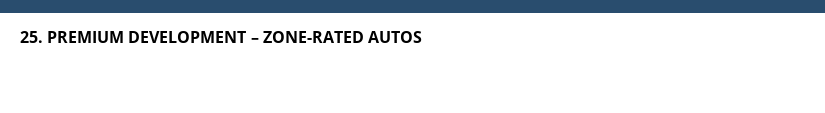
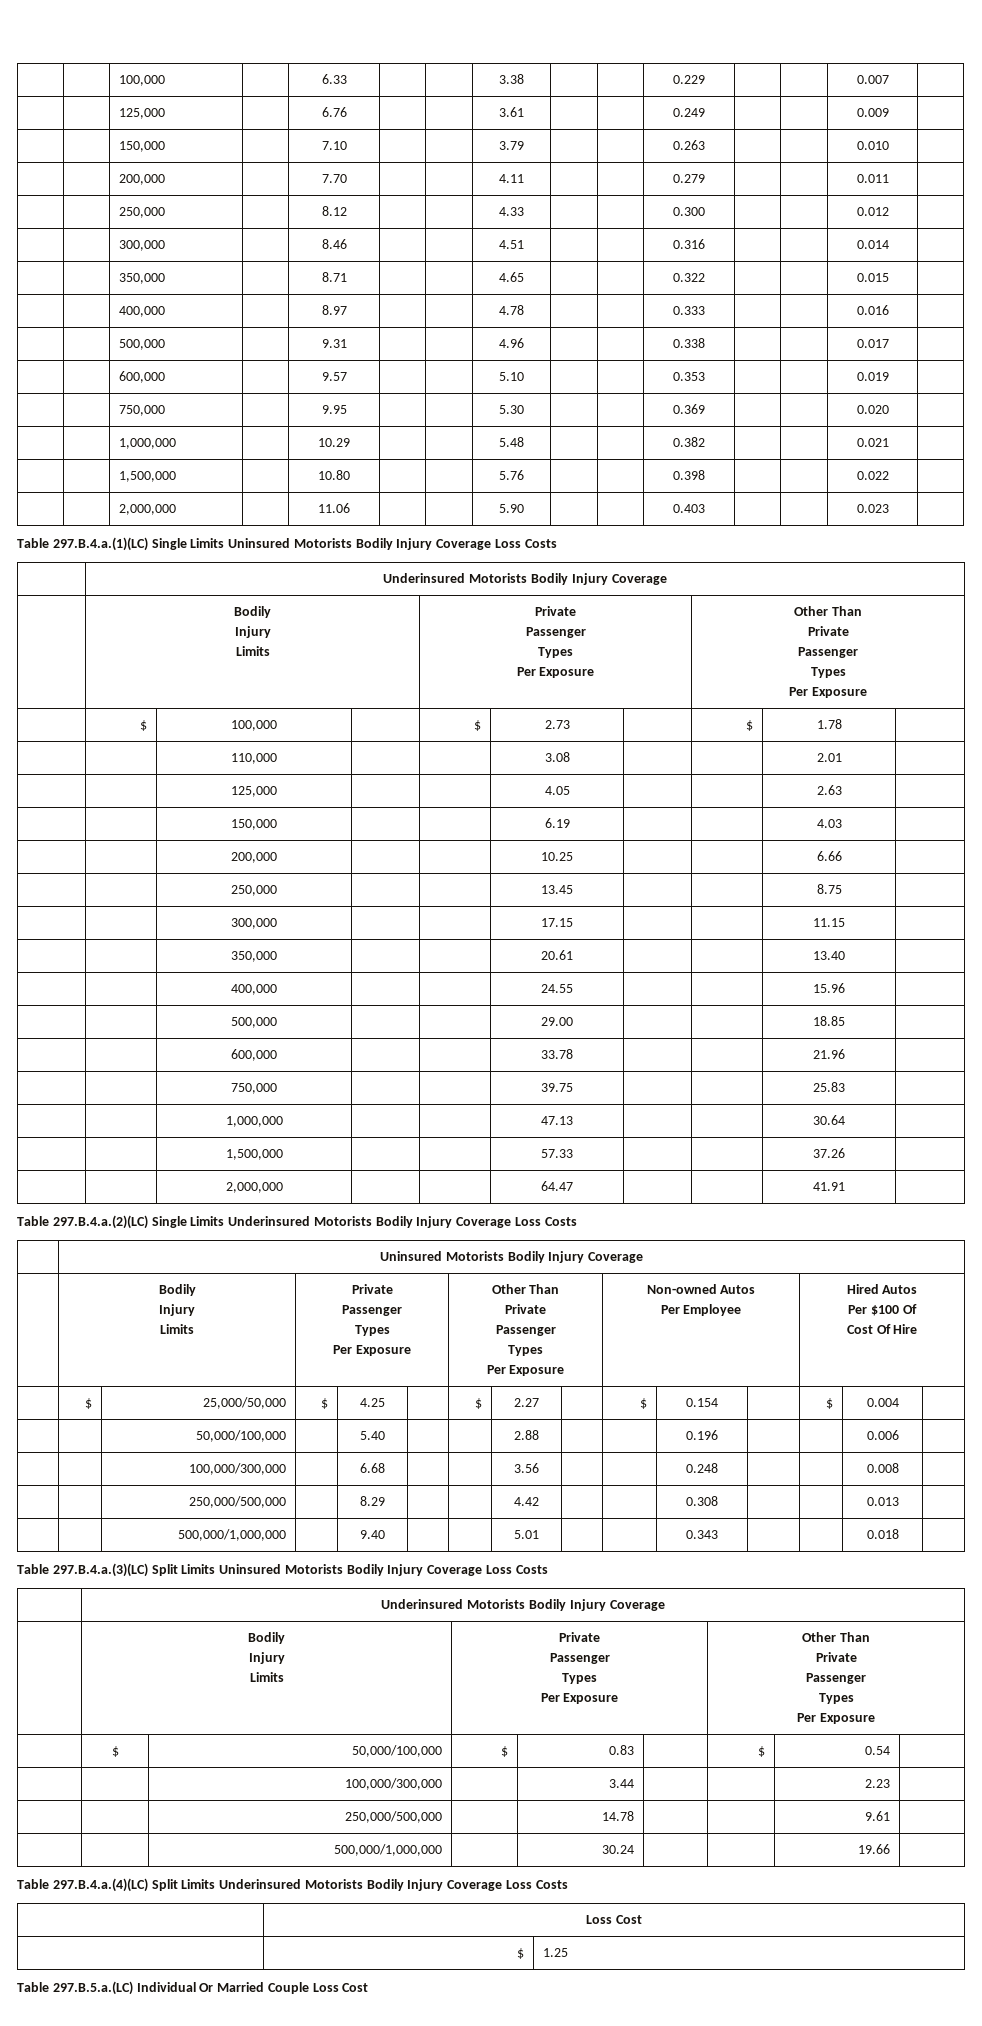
- 25. PREMIUM DEVELOPMENT – ZONE-RATED AUTOS
+ | | 100,000 | | 6.33 | | | 3.38 | | | 0.229 | | | 0.007 |
+ | | 125,000 | | 6.76 | | | 3.61 | | | 0.249 | | | 0.009 |
+ | | 150,000 | | 7.10 | | | 3.79 | | | 0.263 | | | 0.010 |
+ | | 200,000 | | 7.70 | | | 4.11 | | | 0.279 | | | 0.011 |
+ | | 250,000 | | 8.12 | | | 4.33 | | | 0.300 | | | 0.012 |
+ | | 300,000 | | 8.46 | | | 4.51 | | | 0.316 | | | 0.014 |
+ | | 350,000 | | 8.71 | | | 4.65 | | | 0.322 | | | 0.015 |
+ | | 400,000 | | 8.97 | | | 4.78 | | | 0.333 | | | 0.016 |
+ | | 500,000 | | 9.31 | | | 4.96 | | | 0.338 | | | 0.017 |
+ | | 600,000 | | 9.57 | | | 5.10 | | | 0.353 | | | 0.019 |
+ | | 750,000 | | 9.95 | | | 5.30 | | | 0.369 | | | 0.020 |
+ | | 1,000,000 | | 10.29 | | | 5.48 | | | 0.382 | | | 0.021 |
+ | | 1,500,000 | | 10.80 | | | 5.76 | | | 0.398 | | | 0.022 |
+ | | 2,000,000 | | 11.06 | | | 5.90 | | | 0.403 | | | 0.023 |
+ Table 297.B.4.a.(1)(LC) Single Limits Uninsured Motorists Bodily Injury Coverage Loss Costs
+ | Underinsured Motorists Bodily Injury Coverage
+ | Bodily
+ Injury
+ Limits | Private
+ Passenger
+ Types
+ Per Exposure | Other Than
+ Private
+ Passenger
+ Types
+ Per Exposure
+ | $ | 100,000 | | $ | 2.73 | | $ | 1.78 |
+ | | 110,000 | | | 3.08 | | | 2.01 |
+ | | 125,000 | | | 4.05 | | | 2.63 |
+ | | 150,000 | | | 6.19 | | | 4.03 |
+ | | 200,000 | | | 10.25 | | | 6.66 |
+ | | 250,000 | | | 13.45 | | | 8.75 |
+ | | 300,000 | | | 17.15 | | | 11.15 |
+ | | 350,000 | | | 20.61 | | | 13.40 |
+ | | 400,000 | | | 24.55 | | | 15.96 |
+ | | 500,000 | | | 29.00 | | | 18.85 |
+ | | 600,000 | | | 33.78 | | | 21.96 |
+ | | 750,000 | | | 39.75 | | | 25.83 |
+ | | 1,000,000 | | | 47.13 | | | 30.64 |
+ | | 1,500,000 | | | 57.33 | | | 37.26 |
+ | | 2,000,000 | | | 64.47 | | | 41.91 |
+ Table 297.B.4.a.(2)(LC) Single Limits Underinsured Motorists Bodily Injury Coverage Loss Costs
+ | Uninsured Motorists Bodily Injury Coverage
+ | Bodily
+ Injury
+ Limits | Private
+ Passenger
+ Types
+ Per Exposure | Other Than
+ Private
+ Passenger
+ Types
+ Per Exposure | Non-owned Autos
+ Per Employee | Hired Autos
+ Per $100 Of
+ Cost Of Hire
+ | $ | 25,000/50,000 | $ | 4.25 | | $ | 2.27 | | $ | 0.154 | | $ | 0.004 |
+ | | 50,000/100,000 | | 5.40 | | | 2.88 | | | 0.196 | | | 0.006 |
+ | | 100,000/300,000 | | 6.68 | | | 3.56 | | | 0.248 | | | 0.008 |
+ | | 250,000/500,000 | | 8.29 | | | 4.42 | | | 0.308 | | | 0.013 |
+ | | 500,000/1,000,000 | | 9.40 | | | 5.01 | | | 0.343 | | | 0.018 |
+ Table 297.B.4.a.(3)(LC) Split Limits Uninsured Motorists Bodily Injury Coverage Loss Costs
+ | Underinsured Motorists Bodily Injury Coverage
+ | Bodily
+ Injury
+ Limits | Private
+ Passenger
+ Types
+ Per Exposure | Other Than
+ Private
+ Passenger
+ Types
+ Per Exposure
+ | $ | 50,000/100,000 | $ | 0.83 | | $ | 0.54 |
+ | | 100,000/300,000 | | 3.44 | | | 2.23 |
+ | | 250,000/500,000 | | 14.78 | | | 9.61 |
+ | | 500,000/1,000,000 | | 30.24 | | | 19.66 |
+ Table 297.B.4.a.(4)(LC) Split Limits Underinsured Motorists Bodily Injury Coverage Loss Costs
+ | Loss Cost
+ | $ | 1.25
+ Table 297.B.5.a.(LC) Individual Or Married Couple Loss Cost

